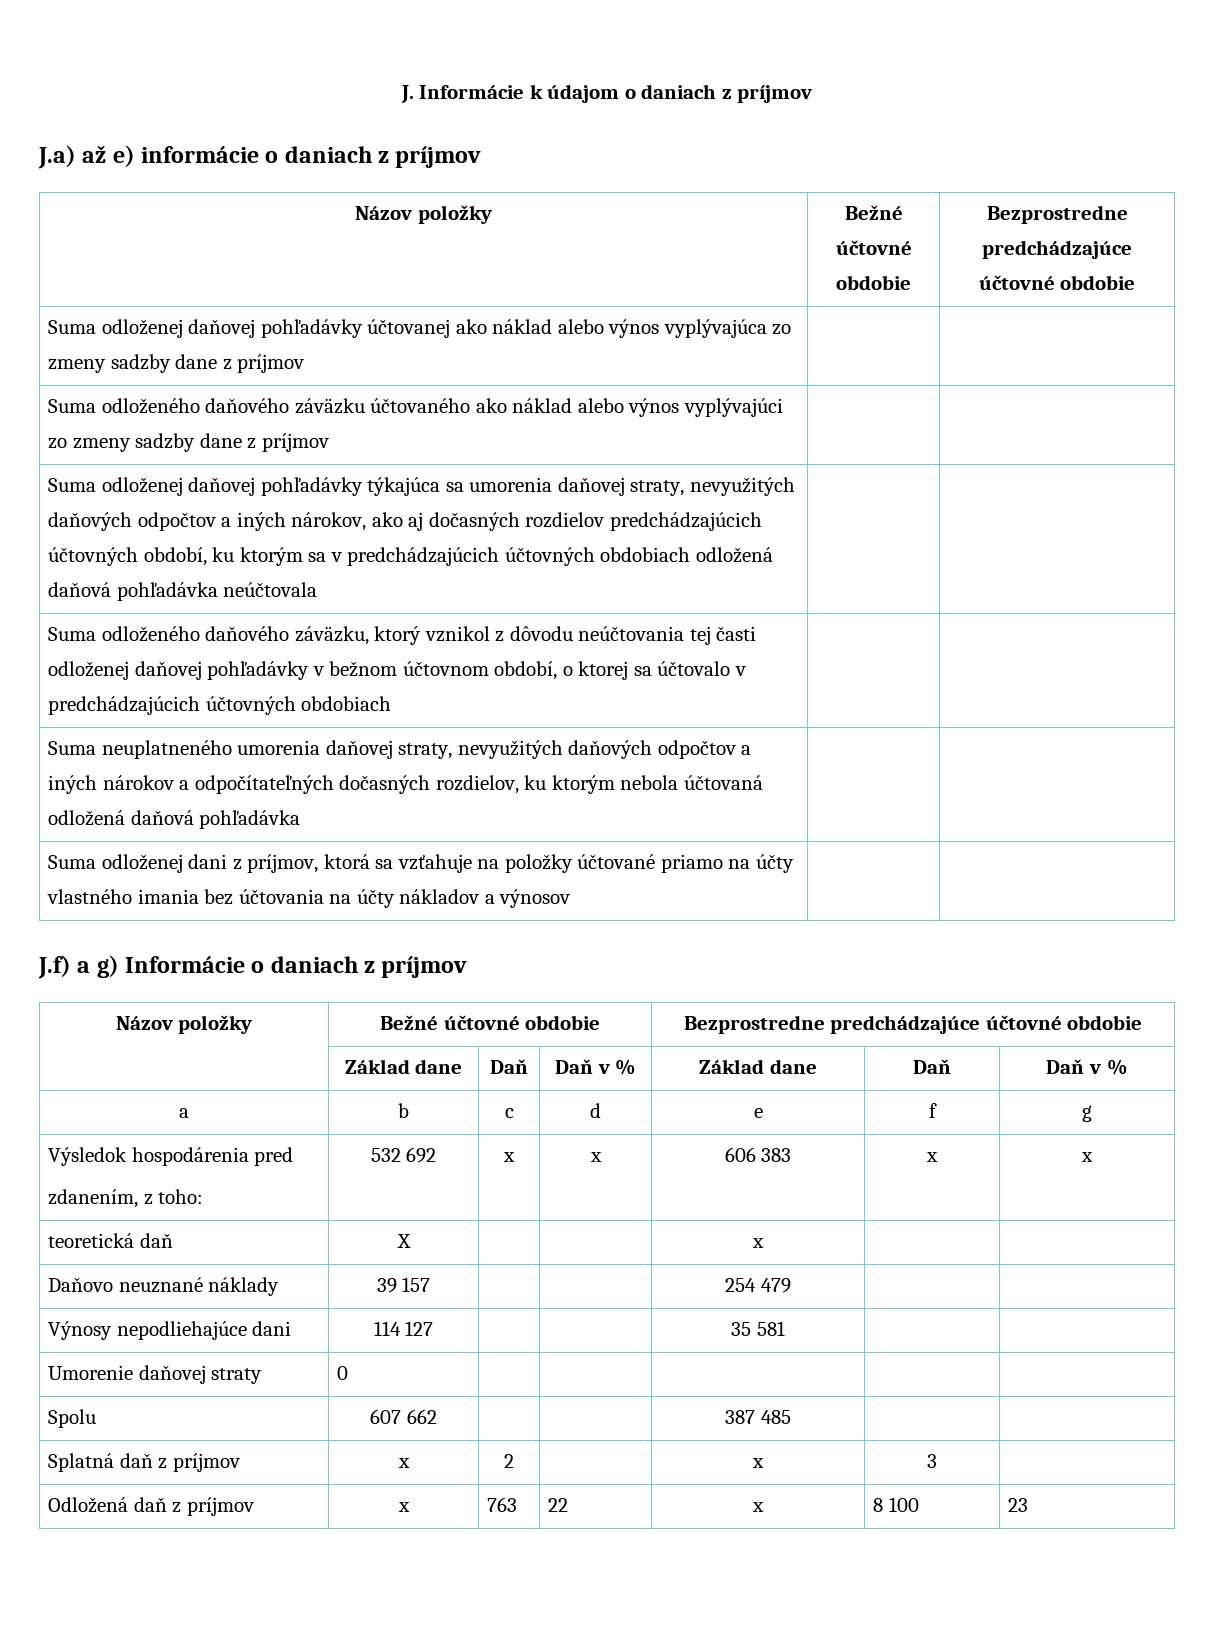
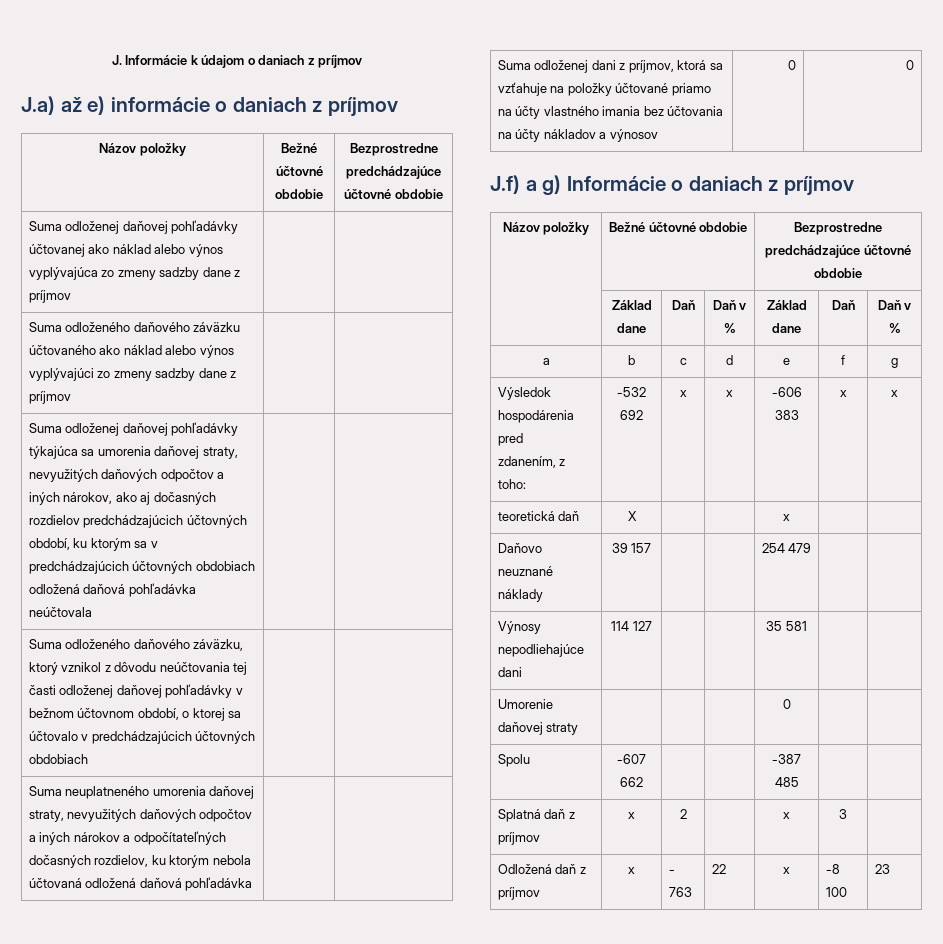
- Suma odloženej dani z príjmov, ktorá sa vzťahuje na položky účtované priamo na účty vlastného imania bez účtovania na účty nákladov a výnosov | |
+ Suma odloženej dani z príjmov, ktorá sa vzťahuje na položky účtované priamo na účty vlastného imania bez účtovania na účty nákladov a výnosov | 0 | 0
  Výsledok hospodárenia pred
- zdanením, z toho: | 532 692 | x | x | 606 383 | x | x
+ zdanením, z toho: | -532 692 | x | x | -606 383 | x | x
- Umorenie daňovej straty | 0 | | | | |
+ Umorenie daňovej straty | | | | 0 | |
- Spolu | 607 662 | | | 387 485 | |
+ Spolu | -607 662 | | | -387 485 | |
- Odložená daň z príjmov | x | 763 | 22 | x | 8 100 | 23
+ Odložená daň z príjmov | x | - 763 | 22 | x | -8 100 | 23

